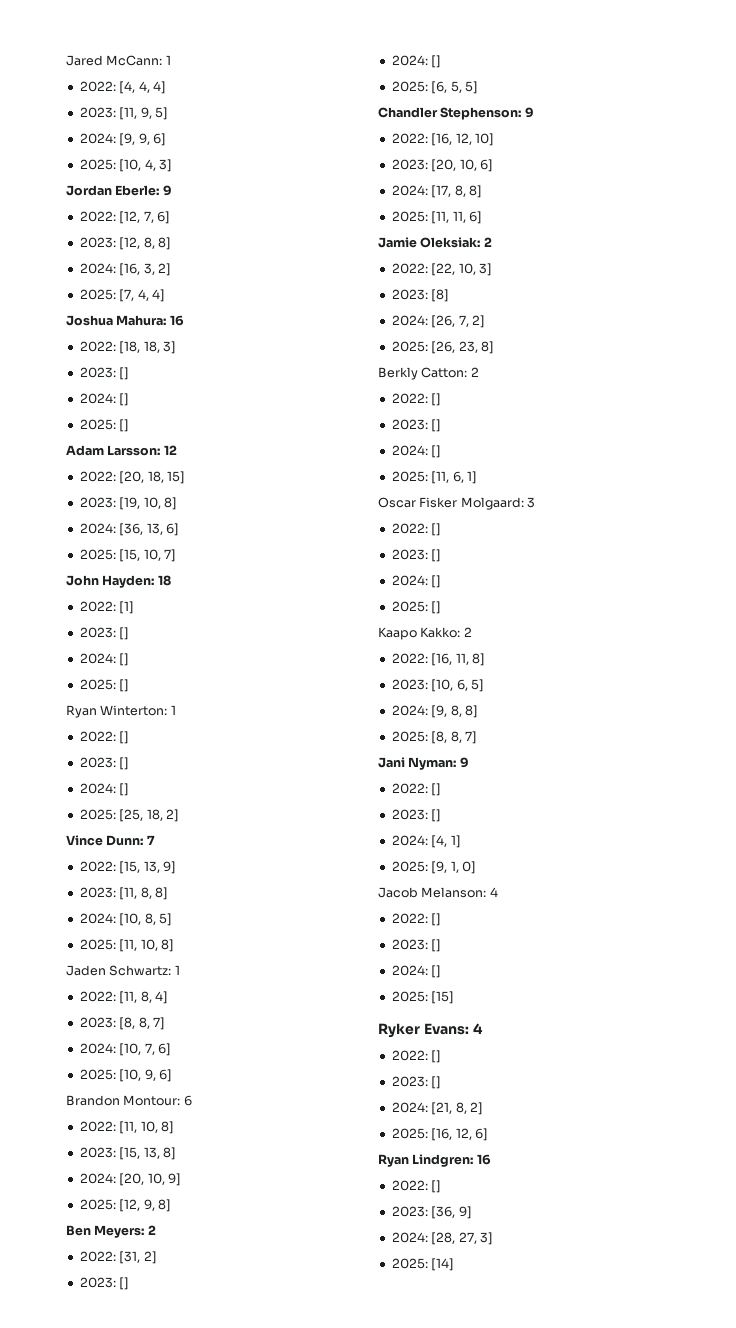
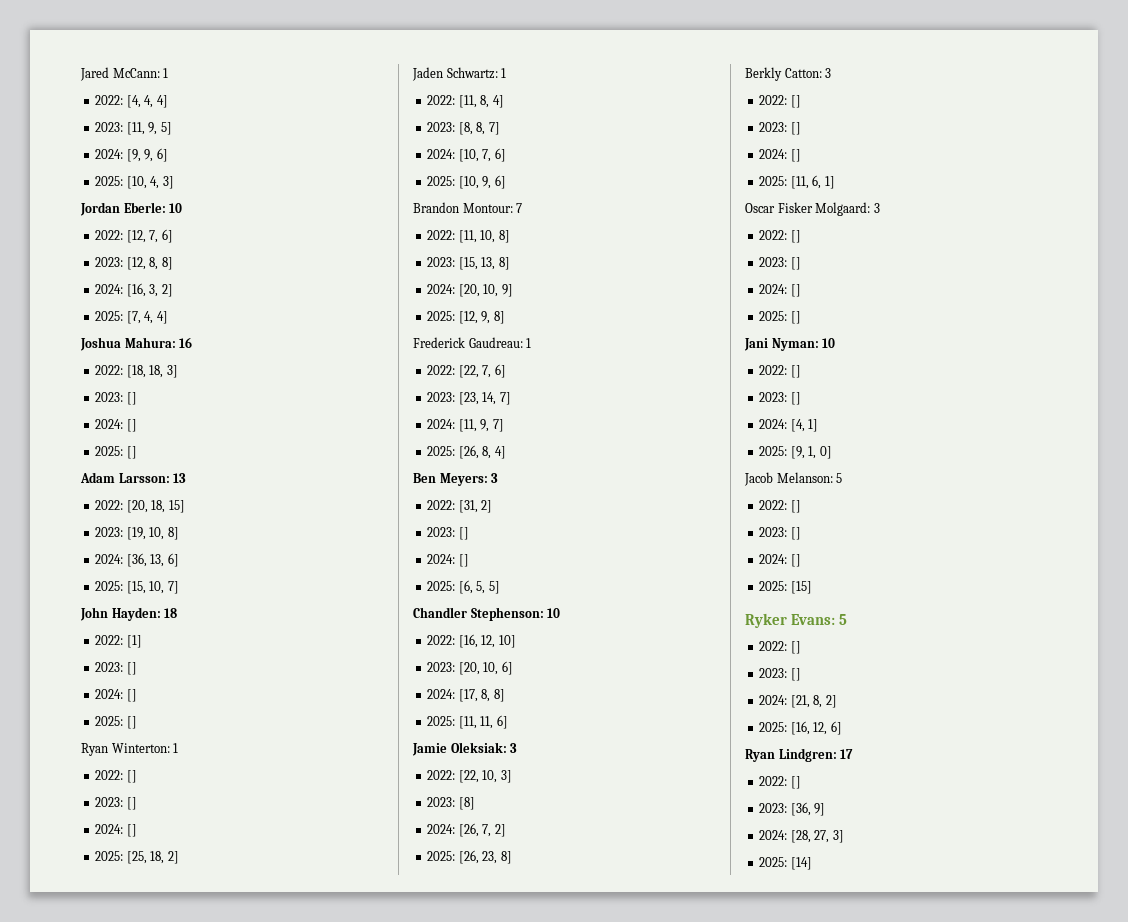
- Jordan Eberle: 9
+ Jordan Eberle: 10
- Adam Larsson: 12
+ Adam Larsson: 13
- Vince Dunn: 7
- 2022: [15, 13, 9]
- 2023: [11, 8, 8]
- 2024: [10, 8, 5]
- 2025: [11, 10, 8]
- Brandon Montour: 6
+ Brandon Montour: 7
+ Frederick Gaudreau: 1
+ 2022: [22, 7, 6]
+ 2023: [23, 14, 7]
+ 2024: [11, 9, 7]
+ 2025: [26, 8, 4]
- Ben Meyers: 2
+ Ben Meyers: 3
- Chandler Stephenson: 9
+ Chandler Stephenson: 10
- Jamie Oleksiak: 2
+ Jamie Oleksiak: 3
- Berkly Catton: 2
+ Berkly Catton: 3
- Kaapo Kakko: 2
- 2022: [16, 11, 8]
- 2023: [10, 6, 5]
- 2024: [9, 8, 8]
- 2025: [8, 8, 7]
- Jani Nyman: 9
+ Jani Nyman: 10
- Jacob Melanson: 4
+ Jacob Melanson: 5
- Ryker Evans: 4
+ Ryker Evans: 5
- Ryan Lindgren: 16
+ Ryan Lindgren: 17

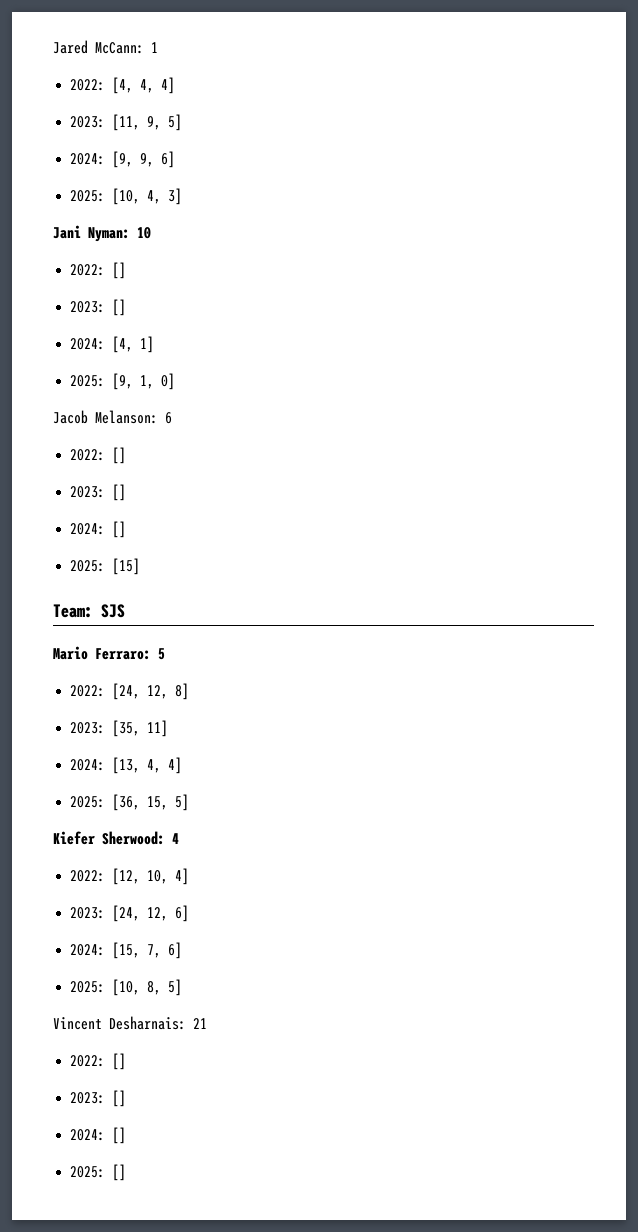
- Jordan Eberle: 10
- 2022: [12, 7, 6]
- 2023: [12, 8, 8]
- 2024: [16, 3, 2]
- 2025: [7, 4, 4]
- Joshua Mahura: 16
- 2022: [18, 18, 3]
- 2023: []
- 2024: []
- 2025: []
- Adam Larsson: 13
- 2022: [20, 18, 15]
- 2023: [19, 10, 8]
- 2024: [36, 13, 6]
- 2025: [15, 10, 7]
- John Hayden: 18
- 2022: [1]
- 2023: []
- 2024: []
- 2025: []
- Ryan Winterton: 1
- 2022: []
- 2023: []
- 2024: []
- 2025: [25, 18, 2]
- Jaden Schwartz: 1
- 2022: [11, 8, 4]
- 2023: [8, 8, 7]
- 2024: [10, 7, 6]
- 2025: [10, 9, 6]
- Brandon Montour: 7
- 2022: [11, 10, 8]
- 2023: [15, 13, 8]
- 2024: [20, 10, 9]
- 2025: [12, 9, 8]
- Frederick Gaudreau: 1
- 2022: [22, 7, 6]
- 2023: [23, 14, 7]
- 2024: [11, 9, 7]
- 2025: [26, 8, 4]
- Ben Meyers: 3
- 2022: [31, 2]
- 2023: []
- 2024: []
- 2025: [6, 5, 5]
- Chandler Stephenson: 10
- 2022: [16, 12, 10]
- 2023: [20, 10, 6]
- 2024: [17, 8, 8]
- 2025: [11, 11, 6]
- Jamie Oleksiak: 3
- 2022: [22, 10, 3]
- 2023: [8]
- 2024: [26, 7, 2]
- 2025: [26, 23, 8]
- Berkly Catton: 3
- 2022: []
- 2023: []
- 2024: []
- 2025: [11, 6, 1]
- Oscar Fisker Molgaard: 3
- 2022: []
- 2023: []
- 2024: []
- 2025: []
- Jacob Melanson: 5
+ Jacob Melanson: 6
- Ryker Evans: 5
+ Team: SJS
+ Mario Ferraro: 5
+ 2022: [24, 12, 8]
+ 2023: [35, 11]
+ 2024: [13, 4, 4]
+ 2025: [36, 15, 5]
+ Kiefer Sherwood: 4
+ 2022: [12, 10, 4]
+ 2023: [24, 12, 6]
+ 2024: [15, 7, 6]
+ 2025: [10, 8, 5]
+ Vincent Desharnais: 21
  2022: []
  2023: []
- 2024: [21, 8, 2]
- 2025: [16, 12, 6]
- Ryan Lindgren: 17
- 2022: []
- 2023: [36, 9]
- 2024: [28, 27, 3]
- 2025: [14]
+ 2024: []
+ 2025: []

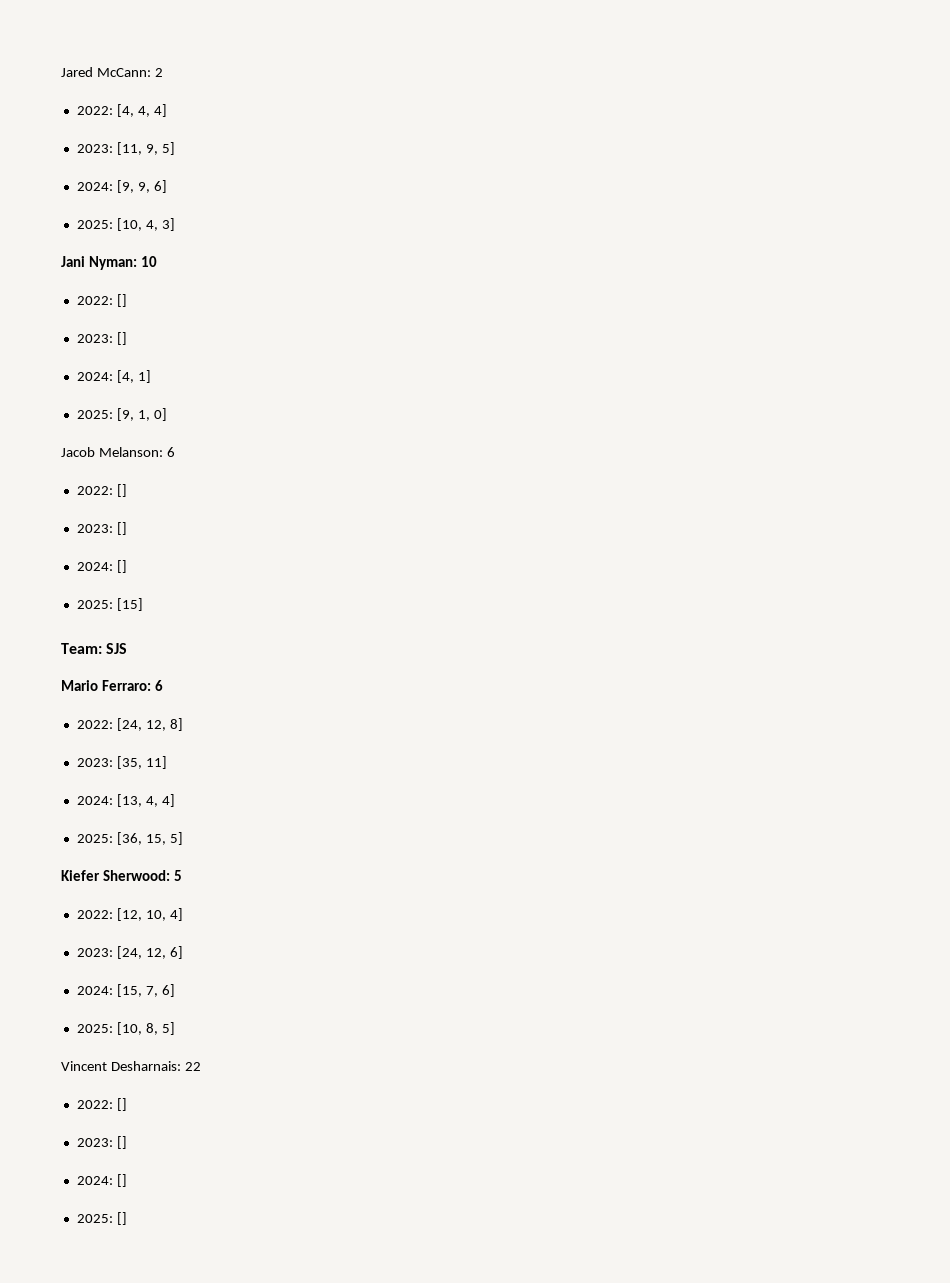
- Jared McCann: 1
+ Jared McCann: 2
- Mario Ferraro: 5
+ Mario Ferraro: 6
- Kiefer Sherwood: 4
+ Kiefer Sherwood: 5
- Vincent Desharnais: 21
+ Vincent Desharnais: 22

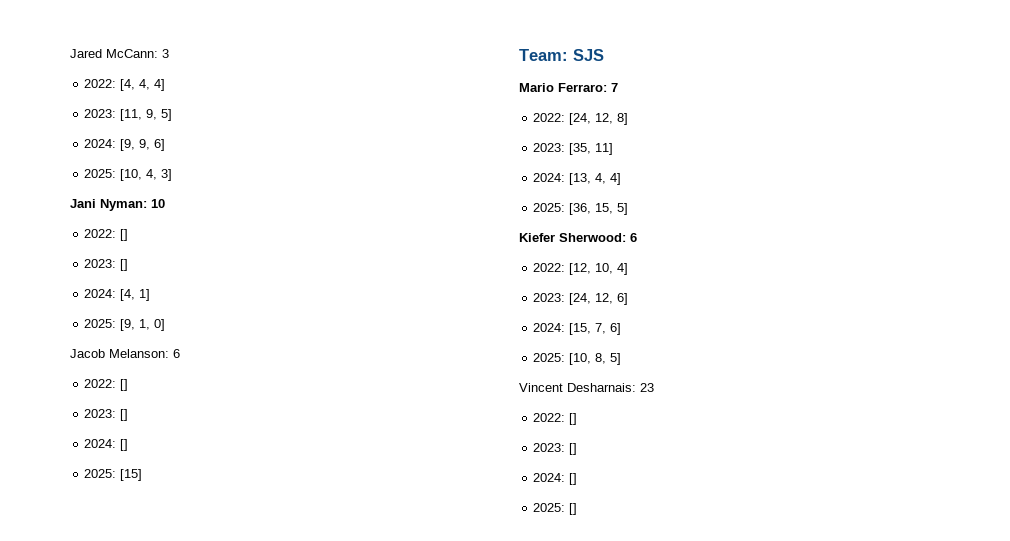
- Jared McCann: 2
+ Jared McCann: 3
- Mario Ferraro: 6
+ Mario Ferraro: 7
- Kiefer Sherwood: 5
+ Kiefer Sherwood: 6
- Vincent Desharnais: 22
+ Vincent Desharnais: 23

